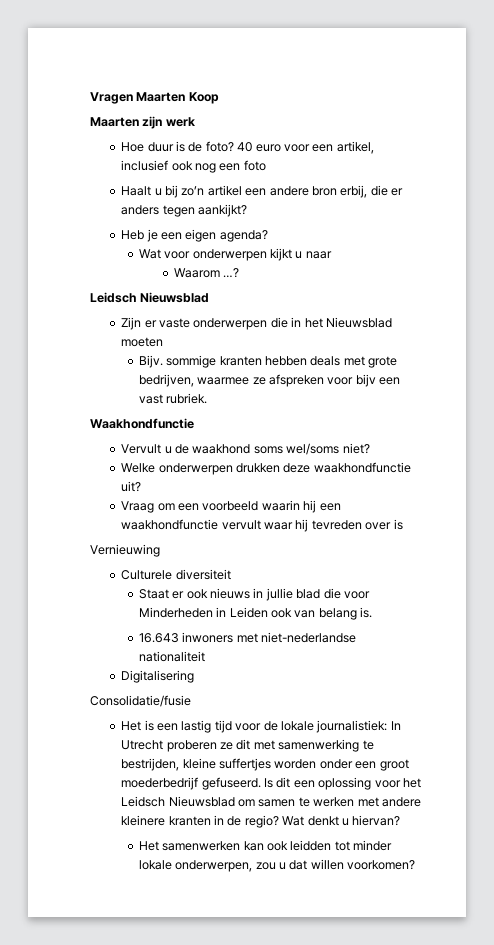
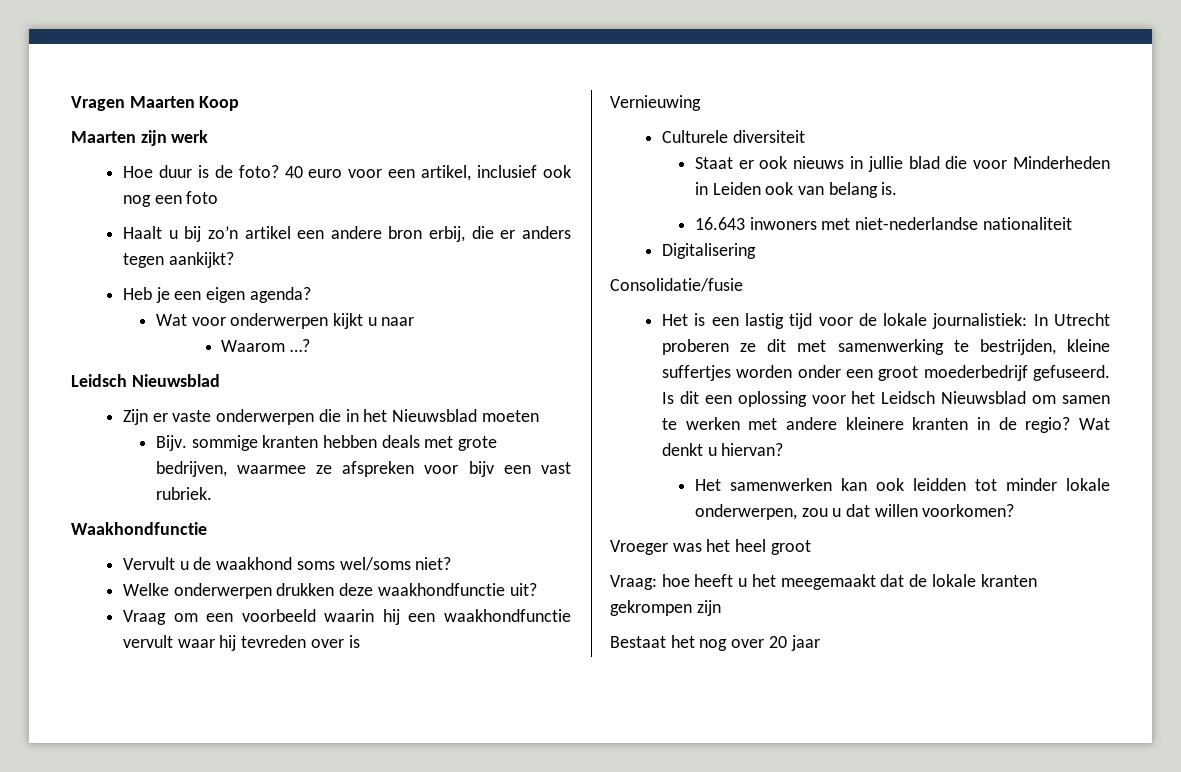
+ Vroeger was het heel groot
+ Vraag: hoe heeft u het meegemaakt dat de lokale kranten gekrompen zijn
+ Bestaat het nog over 20 jaar

